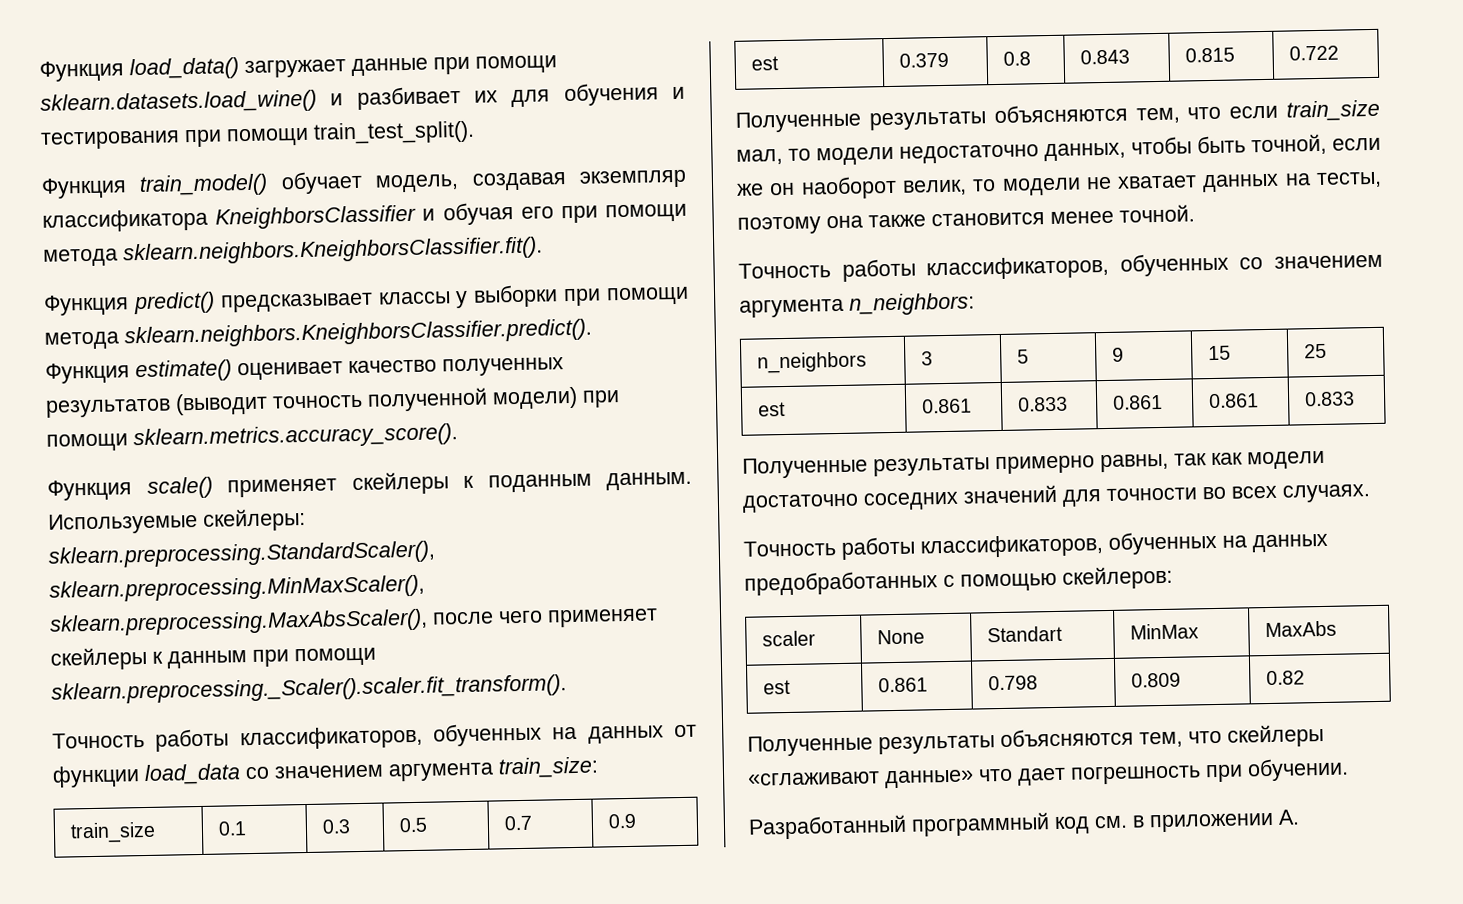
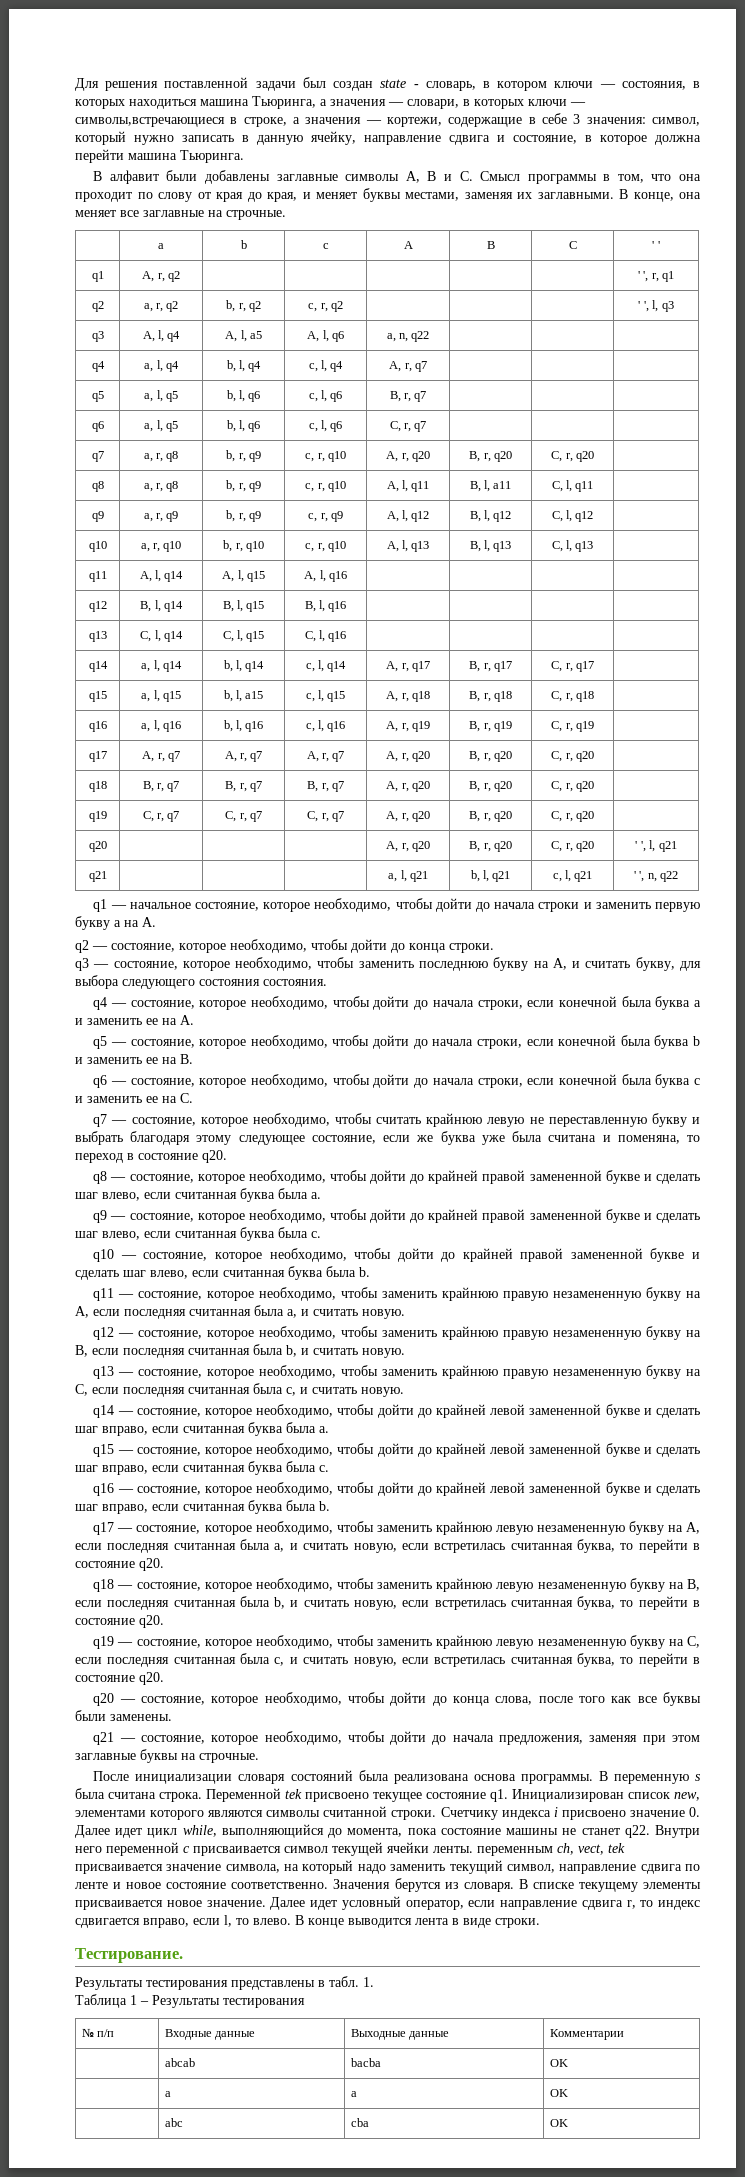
- Функция load_data() загружает данные при помощи sklearn.datasets.load_wine() и разбивает их для обучения и тестирования при помощи train_test_split().
- Функция train_model() обучает модель, создавая экземпляр классификатора KneighborsClassifier и обучая его при помощи метода sklearn.neighbors.KneighborsClassifier.fit().
- Функция predict() предсказывает классы у выборки при помощи метода sklearn.neighbors.KneighborsClassifier.predict().
- Функция estimate() оценивает качество полученных результатов (выводит точность полученной модели) при помощи sklearn.metrics.accuracy_score().
- Функция scale() применяет скейлеры к поданным данным. Используемые скейлеры: sklearn.preprocessing.StandardScaler(), sklearn.preprocessing.MinMaxScaler(), sklearn.preprocessing.MaxAbsScaler(), после чего применяет скейлеры к данным при помощи sklearn.preprocessing._Scaler().scaler.fit_transform().
- Точность работы классификаторов, обученных на данных от функции load_data со значением аргумента train_size:
- train_size | 0.1 | 0.3 | 0.5 | 0.7 | 0.9
- est | 0.379 | 0.8 | 0.843 | 0.815 | 0.722
- Полученные результаты объясняются тем, что если train_size мал, то модели недостаточно данных, чтобы быть точной, если же он наоборот велик, то модели не хватает данных на тесты, поэтому она также становится менее точной.
- Точность работы классификаторов, обученных со значением аргумента n_neighbors:
- n_neighbors | 3 | 5 | 9 | 15 | 25
- est | 0.861 | 0.833 | 0.861 | 0.861 | 0.833
- Полученные результаты примерно равны, так как модели достаточно соседних значений для точности во всех случаях.
- Точность работы классификаторов, обученных на данных предобработанных с помощью скейлеров:
- scaler | None | Standart | MinMax | MaxAbs
- est | 0.861 | 0.798 | 0.809 | 0.82
- Полученные результаты объясняются тем, что скейлеры «сглаживают данные» что дает погрешность при обучении.
- Разработанный программный код см. в приложении А.
+ Для решения поставленной задачи был создан state - словарь, в котором ключи — состояния, в которых находиться машина Тьюринга, а значения — словари, в которых ключи — символы,встречающиеся в строке, а значения — кортежи, содержащие в себе 3 значения: символ, который нужно записать в данную ячейку, направление сдвига и состояние, в которое должна перейти машина Тьюринга.
+ В алфавит были добавлены заглавные символы A, B и C. Смысл программы в том, что она проходит по слову от края до края, и меняет буквы местами, заменяя их заглавными. В конце, она меняет все заглавные на строчные.
+ | a | b | c | A | B | C | ' '
+ q1 | A, r, q2 | | | | | | ' ', r, q1
+ q2 | a, r, q2 | b, r, q2 | c, r, q2 | | | | ' ', l, q3
+ q3 | A, l, q4 | A, l, a5 | A, l, q6 | a, n, q22 | | |
+ q4 | a, l, q4 | b, l, q4 | c, l, q4 | A, r, q7 | | |
+ q5 | a, l, q5 | b, l, q6 | c, l, q6 | B, r, q7 | | |
+ q6 | a, l, q5 | b, l, q6 | c, l, q6 | C, r, q7 | | |
+ q7 | a, r, q8 | b, r, q9 | c, r, q10 | A, r, q20 | B, r, q20 | C, r, q20 |
+ q8 | a, r, q8 | b, r, q9 | c, r, q10 | A, l, q11 | B, l, a11 | C, l, q11 |
+ q9 | a, r, q9 | b, r, q9 | c, r, q9 | A, l, q12 | B, l, q12 | C, l, q12 |
+ q10 | a, r, q10 | b, r, q10 | c, r, q10 | A, l, q13 | B, l, q13 | C, l, q13 |
+ q11 | A, l, q14 | A, l, q15 | A, l, q16 | | | |
+ q12 | B, l, q14 | B, l, q15 | B, l, q16 | | | |
+ q13 | C, l, q14 | C, l, q15 | C, l, q16 | | | |
+ q14 | a, l, q14 | b, l, q14 | c, l, q14 | A, r, q17 | B, r, q17 | C, r, q17 |
+ q15 | a, l, q15 | b, l, a15 | c, l, q15 | A, r, q18 | B, r, q18 | C, r, q18 |
+ q16 | a, l, q16 | b, l, q16 | c, l, q16 | A, r, q19 | B, r, q19 | C, r, q19 |
+ q17 | A, r, q7 | A, r, q7 | A, r, q7 | A, r, q20 | B, r, q20 | C, r, q20 |
+ q18 | B, r, q7 | B, r, q7 | B, r, q7 | A, r, q20 | B, r, q20 | C, r, q20 |
+ q19 | C, r, q7 | C, r, q7 | C, r, q7 | A, r, q20 | B, r, q20 | C, r, q20 |
+ q20 | | | | A, r, q20 | B, r, q20 | C, r, q20 | ' ', l, q21
+ q21 | | | | a, l, q21 | b, l, q21 | c, l, q21 | ' ', n, q22
+ q1 — начальное состояние, которое необходимо, чтобы дойти до начала строки и заменить первую букву a на A.
+ q2 — состояние, которое необходимо, чтобы дойти до конца строки.
+ q3 — состояние, которое необходимо, чтобы заменить последнюю букву на A, и считать букву, для выбора следующего состояния состояния.
+ q4 — состояние, которое необходимо, чтобы дойти до начала строки, если конечной была буква a и заменить ее на A.
+ q5 — состояние, которое необходимо, чтобы дойти до начала строки, если конечной была буква b и заменить ее на B.
+ q6 — состояние, которое необходимо, чтобы дойти до начала строки, если конечной была буква c и заменить ее на C.
+ q7 — состояние, которое необходимо, чтобы считать крайнюю левую не переставленную букву и выбрать благодаря этому следующее состояние, если же буква уже была считана и поменяна, то переход в состояние q20.
+ q8 — состояние, которое необходимо, чтобы дойти до крайней правой замененной букве и сделать шаг влево, если считанная буква была a.
+ q9 — состояние, которое необходимо, чтобы дойти до крайней правой замененной букве и сделать шаг влево, если считанная буква была c.
+ q10 — состояние, которое необходимо, чтобы дойти до крайней правой замененной букве и сделать шаг влево, если считанная буква была b.
+ q11 — состояние, которое необходимо, чтобы заменить крайнюю правую незамененную букву на A, если последняя считанная была a, и считать новую.
+ q12 — состояние, которое необходимо, чтобы заменить крайнюю правую незамененную букву на B, если последняя считанная была b, и считать новую.
+ q13 — состояние, которое необходимо, чтобы заменить крайнюю правую незамененную букву на C, если последняя считанная была c, и считать новую.
+ q14 — состояние, которое необходимо, чтобы дойти до крайней левой замененной букве и сделать шаг вправо, если считанная буква была a.
+ q15 — состояние, которое необходимо, чтобы дойти до крайней левой замененной букве и сделать шаг вправо, если считанная буква была c.
+ q16 — состояние, которое необходимо, чтобы дойти до крайней левой замененной букве и сделать шаг вправо, если считанная буква была b.
+ q17 — состояние, которое необходимо, чтобы заменить крайнюю левую незамененную букву на A, если последняя считанная была a, и считать новую, если встретилась считанная буква, то перейти в состояние q20.
+ q18 — состояние, которое необходимо, чтобы заменить крайнюю левую незамененную букву на B, если последняя считанная была b, и считать новую, если встретилась считанная буква, то перейти в состояние q20.
+ q19 — состояние, которое необходимо, чтобы заменить крайнюю левую незамененную букву на C, если последняя считанная была c, и считать новую, если встретилась считанная буква, то перейти в состояние q20.
+ q20 — состояние, которое необходимо, чтобы дойти до конца слова, после того как все буквы были заменены.
+ q21 — состояние, которое необходимо, чтобы дойти до начала предложения, заменяя при этом заглавные буквы на строчные.
+ После инициализации словаря состояний была реализована основа программы. В переменную s была считана строка. Переменной tek присвоено текущее состояние q1. Инициализирован список new, элементами которого являются символы считанной строки. Счетчику индекса i присвоено значение 0. Далее идет цикл while, выполняющийся до момента, пока состояние машины не станет q22. Внутри него переменной c присваивается символ текущей ячейки ленты. переменным ch, vect, tek присваивается значение символа, на который надо заменить текущий символ, направление сдвига по ленте и новое состояние соответственно. Значения берутся из словаря. В списке текущему элементы присваивается новое значение. Далее идет условный оператор, если направление сдвига r, то индекс сдвигается вправо, если l, то влево. В конце выводится лента в виде строки.
+ Тестирование.
+ Результаты тестирования представлены в табл. 1.
+ Таблица 1 – Результаты тестирования
+ № п/п | Входные данные | Выходные данные | Комментарии
+ | abcab | bacba | OK
+ | a | a | OK
+ | abc | cba | OK

